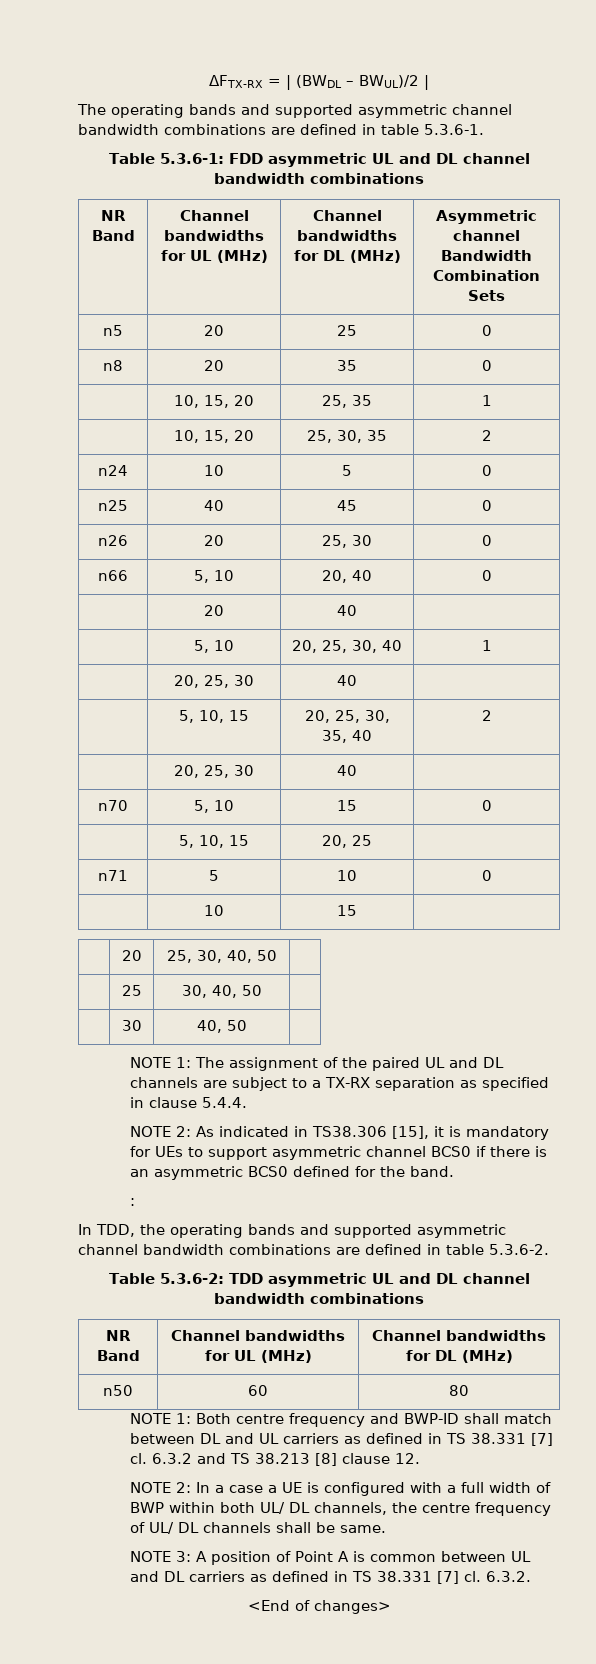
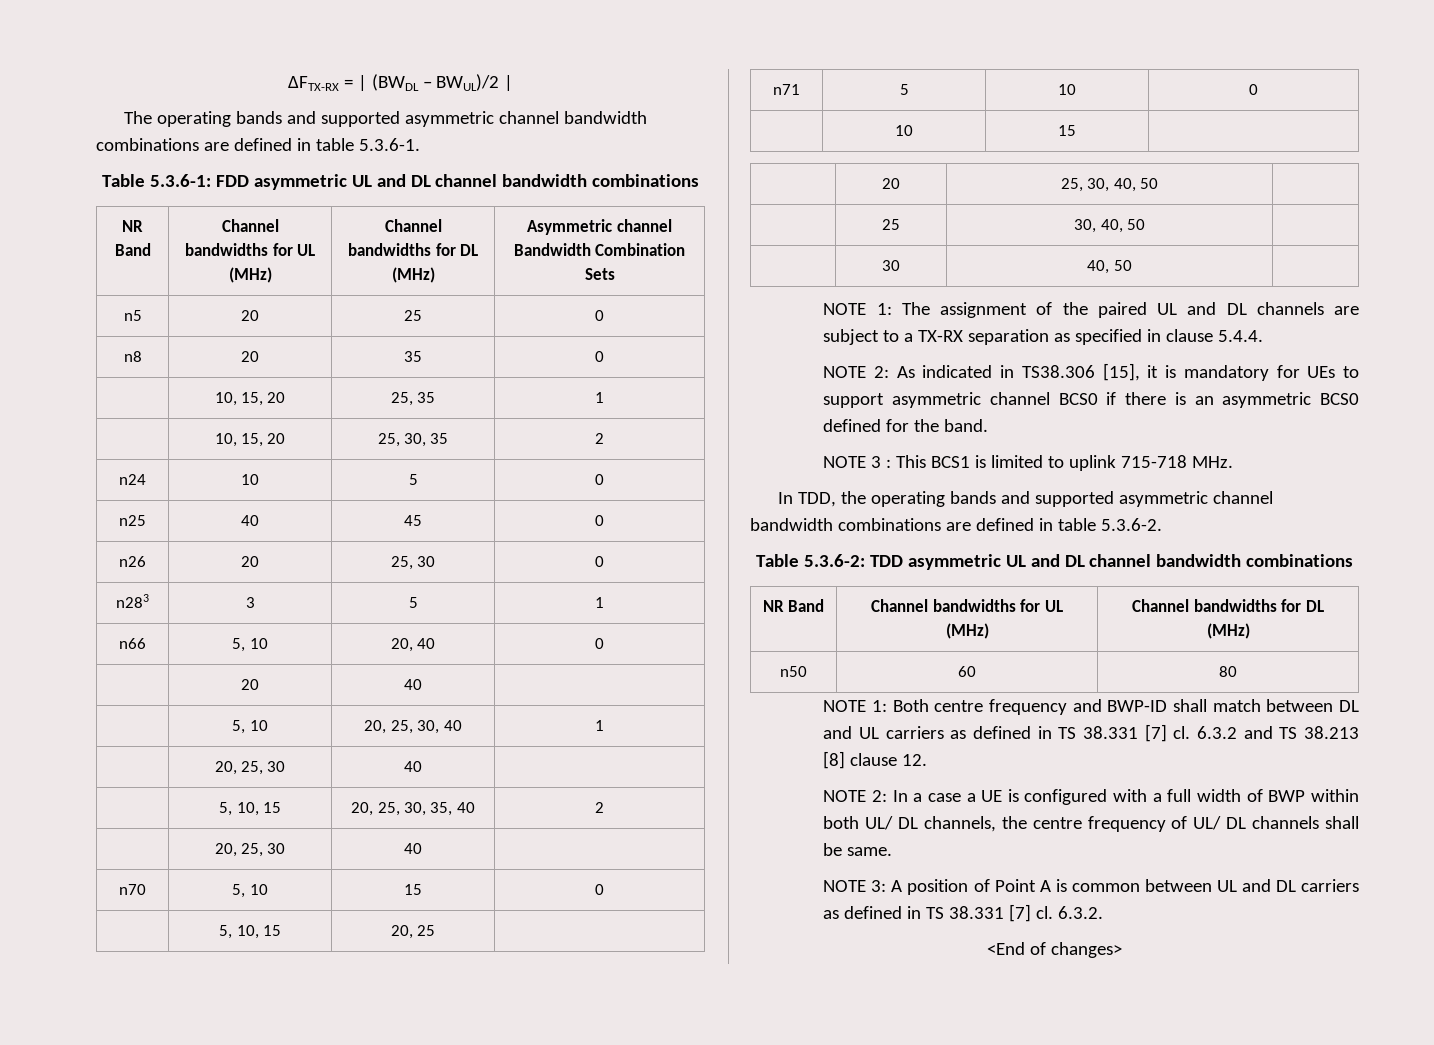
+ n283 | 3 | 5 | 1
- :
+ NOTE 3 : This BCS1 is limited to uplink 715-718 MHz.

